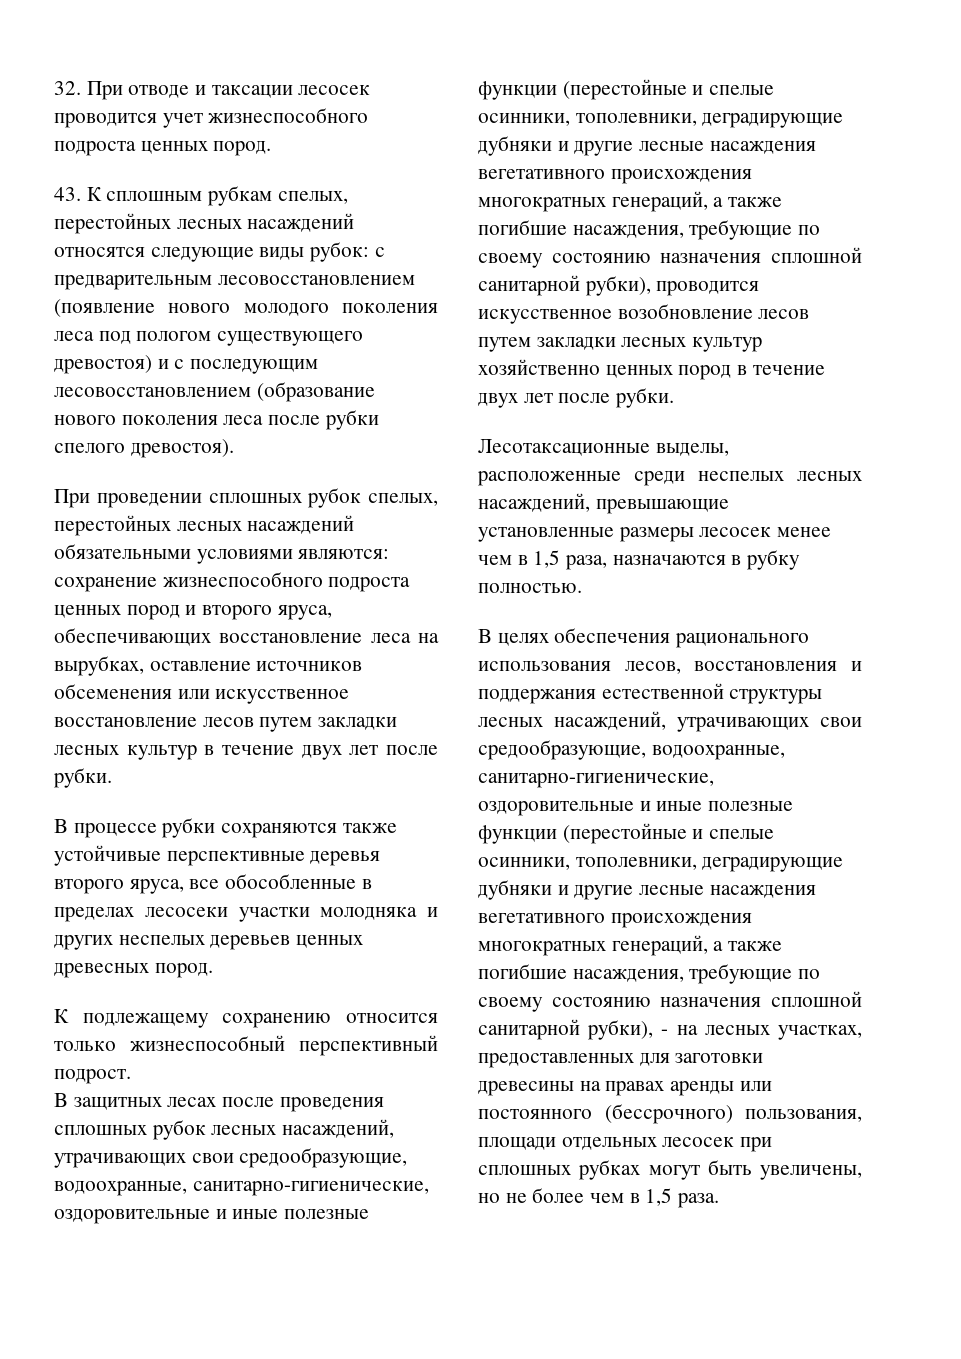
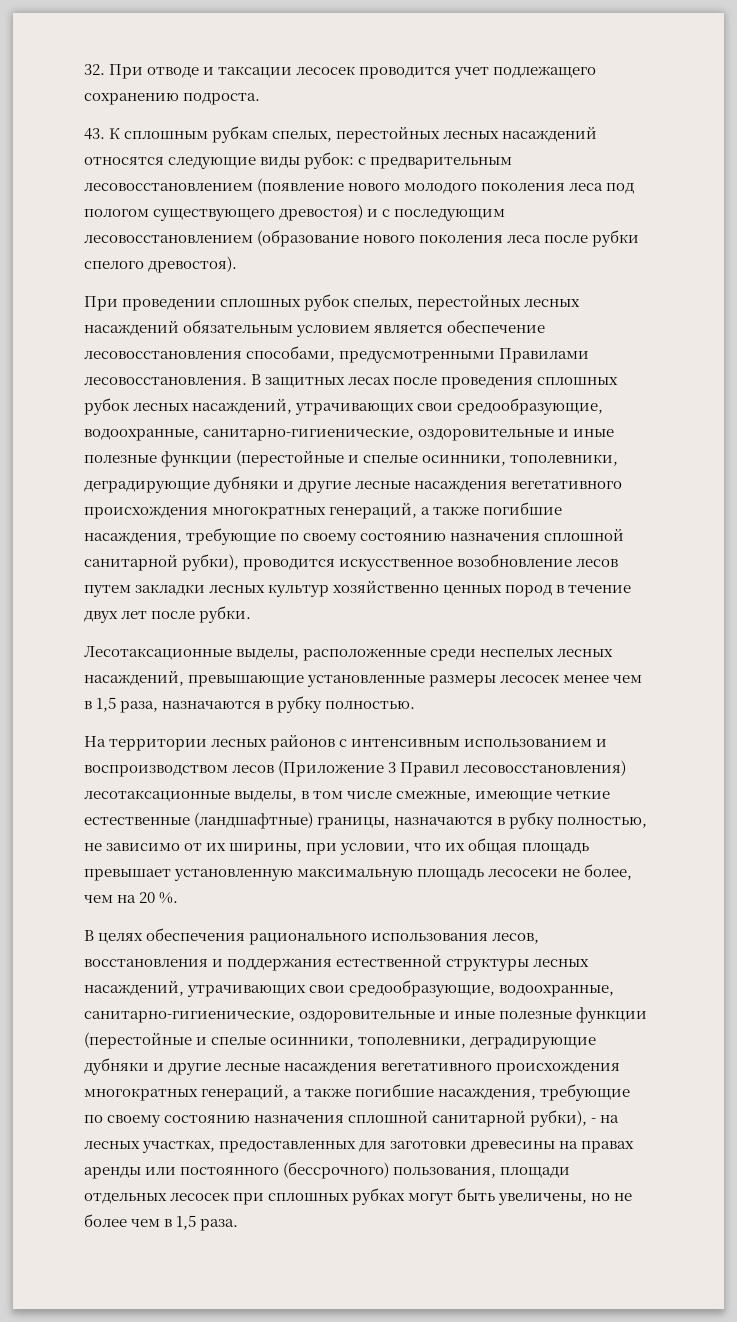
- 32. При отводе и таксации лесосек проводится учет жизнеспособного подроста ценных пород.
+ 32. При отводе и таксации лесосек проводится учет подлежащего сохранению подроста.
- При проведении сплошных рубок спелых, перестойных лесных насаждений обязательными условиями являются: сохранение жизнеспособного подроста ценных пород и второго яруса, обеспечивающих восстановление леса на вырубках, оставление источников обсеменения или искусственное восстановление лесов путем закладки лесных культур в течение двух лет после рубки.
- В процессе рубки сохраняются также устойчивые перспективные деревья второго яруса, все обособленные в пределах лесосеки участки молодняка и других неспелых деревьев ценных древесных пород.
- К подлежащему сохранению относится только жизнеспособный перспективный подрост.
- В защитных лесах после проведения сплошных рубок лесных насаждений, утрачивающих свои средообразующие, водоохранные, санитарно-гигиенические, оздоровительные и иные полезные функции (перестойные и спелые осинники, тополевники, деградирующие дубняки и другие лесные насаждения вегетативного происхождения многократных генераций, а также погибшие насаждения, требующие по своему состоянию назначения сплошной санитарной рубки), проводится искусственное возобновление лесов путем закладки лесных культур хозяйственно ценных пород в течение двух лет после рубки.
+ При проведении сплошных рубок спелых, перестойных лесных насаждений обязательным условием является обеспечение лесовосстановления способами, предусмотренными Правилами лесовосстановления. В защитных лесах после проведения сплошных рубок лесных насаждений, утрачивающих свои средообразующие, водоохранные, санитарно-гигиенические, оздоровительные и иные полезные функции (перестойные и спелые осинники, тополевники, деградирующие дубняки и другие лесные насаждения вегетативного происхождения многократных генераций, а также погибшие насаждения, требующие по своему состоянию назначения сплошной санитарной рубки), проводится искусственное возобновление лесов путем закладки лесных культур хозяйственно ценных пород в течение двух лет после рубки.
+ На территории лесных районов с интенсивным использованием и воспроизводством лесов (Приложение 3 Правил лесовосстановления) лесотаксационные выделы, в том числе смежные, имеющие четкие естественные (ландшафтные) границы, назначаются в рубку полностью, не зависимо от их ширины, при условии, что их общая площадь превышает установленную максимальную площадь лесосеки не более, чем на 20 %.

